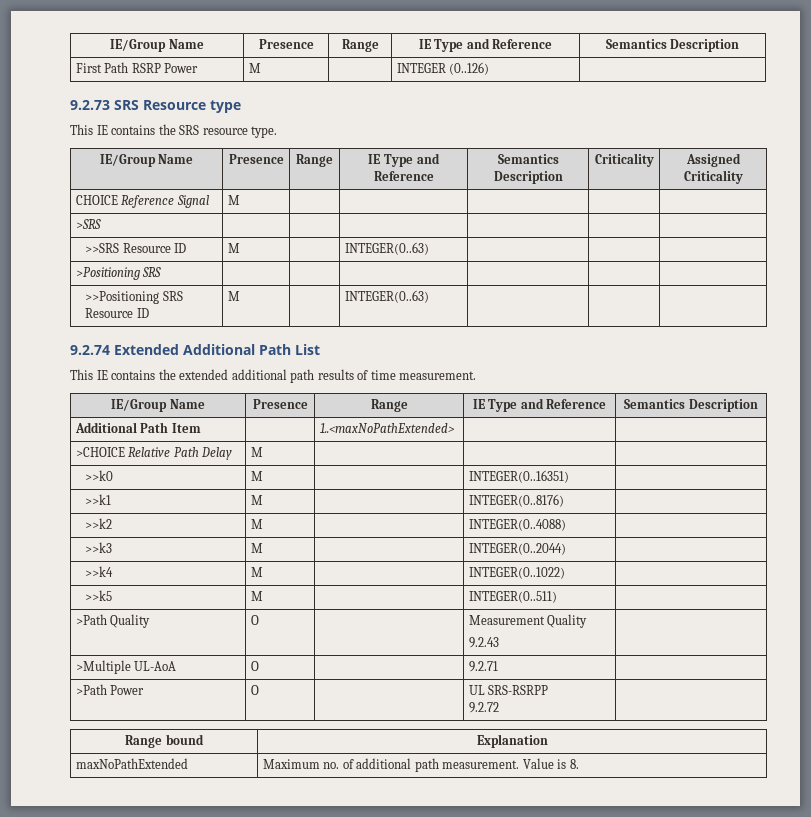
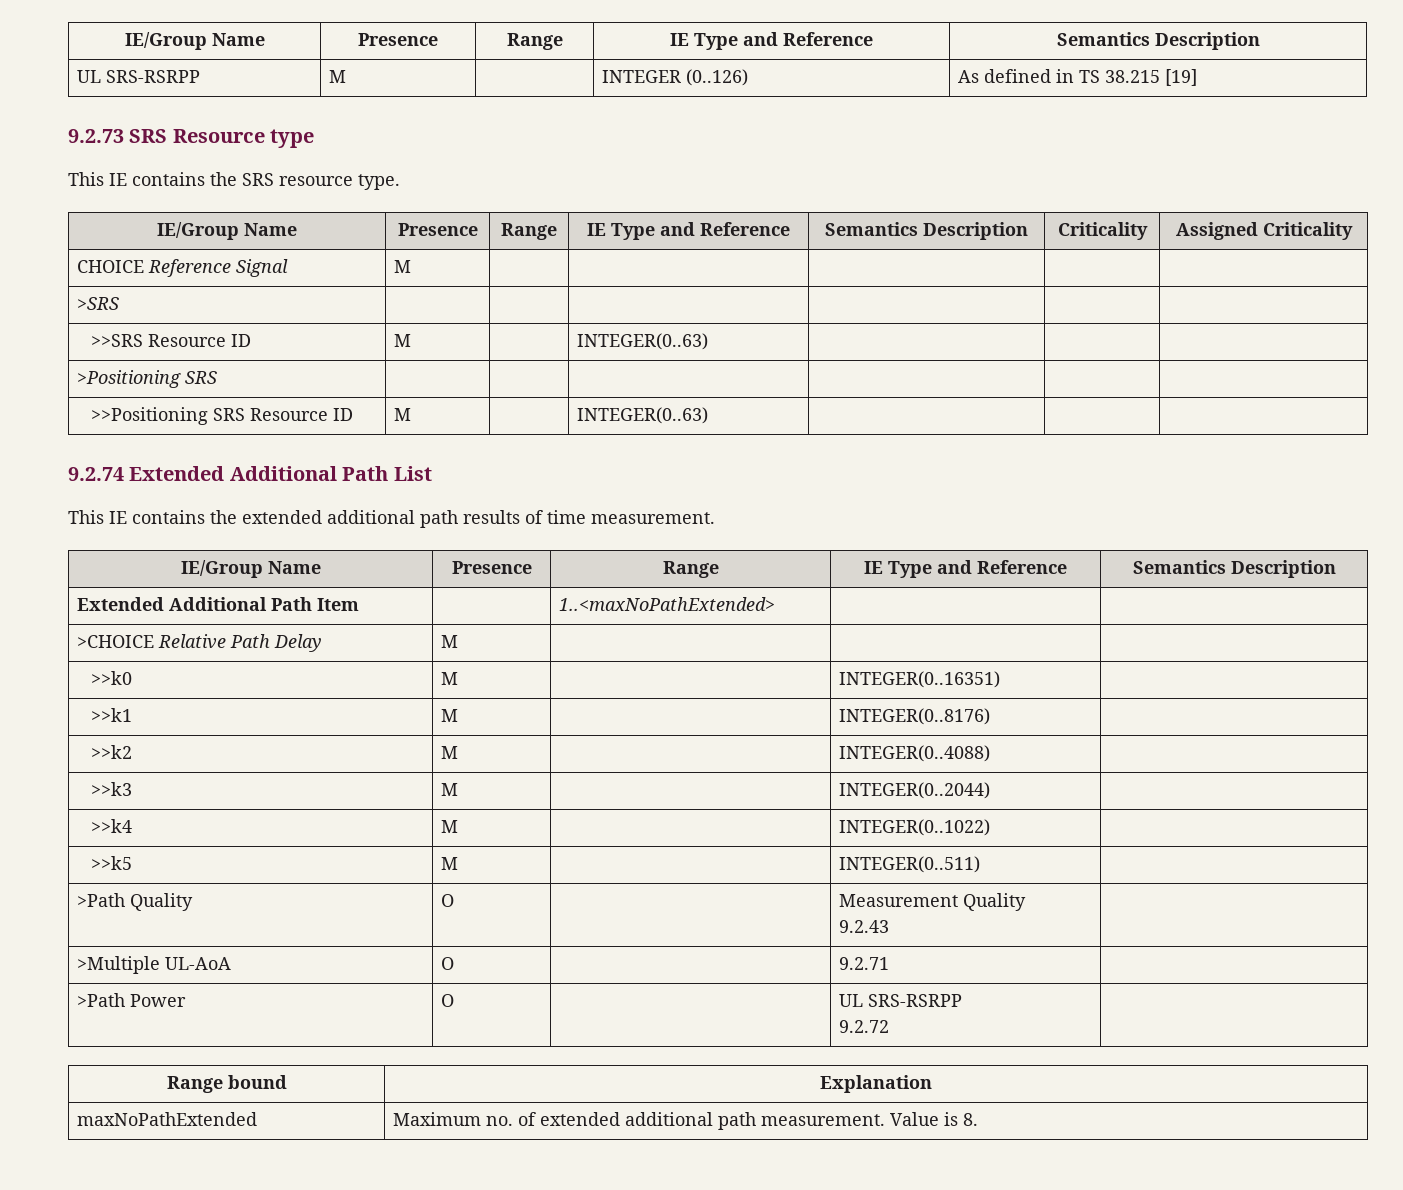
- First Path RSRP Power | M | | INTEGER (0..126) |
+ UL SRS-RSRPP | M | | INTEGER (0..126) | As defined in TS 38.215 [19]
- Additional Path Item | | 1..<maxNoPathExtended> | |
+ Extended Additional Path Item | | 1..<maxNoPathExtended> | |
- maxNoPathExtended | Maximum no. of additional path measurement. Value is 8.
+ maxNoPathExtended | Maximum no. of extended additional path measurement. Value is 8.

